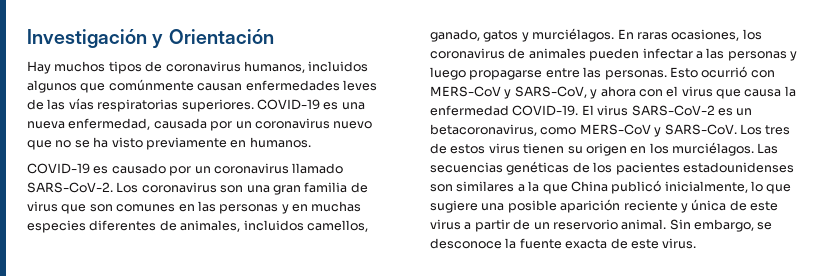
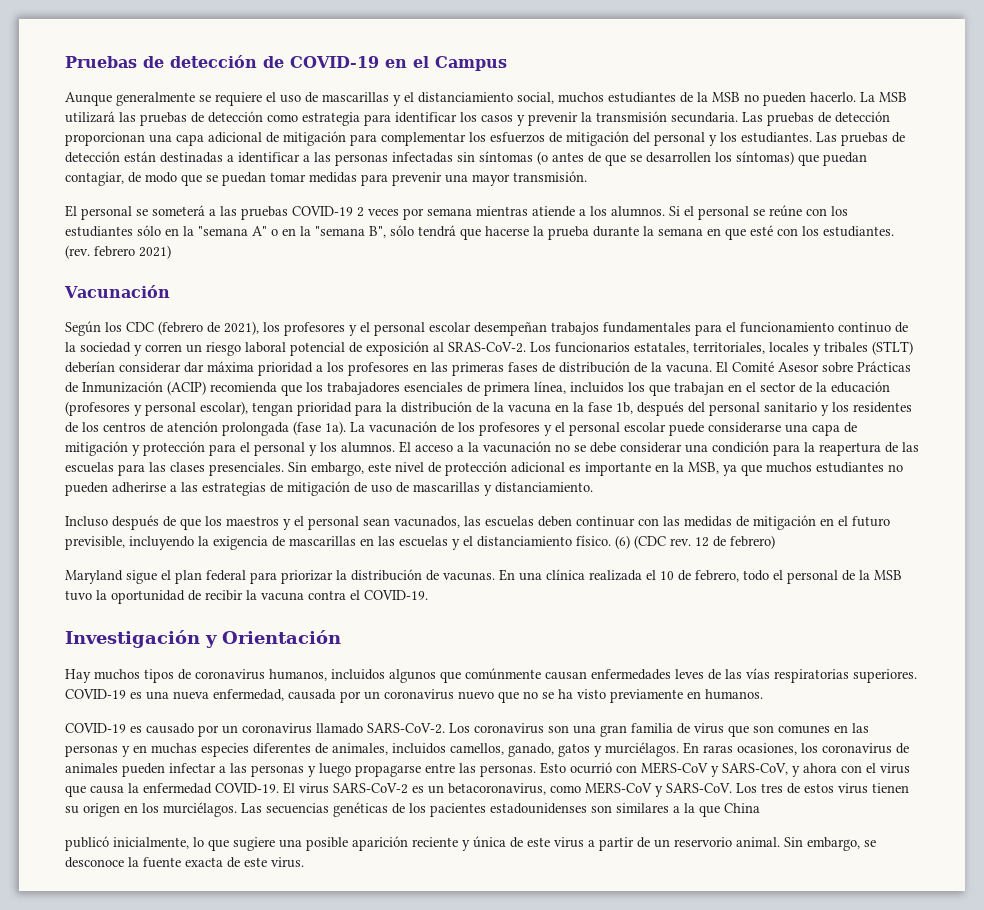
+ Pruebas de detección de COVID-19 en el Campus
+ Aunque generalmente se requiere el uso de mascarillas y el distanciamiento social, muchos estudiantes de la MSB no pueden hacerlo. La MSB utilizará las pruebas de detección como estrategia para identificar los casos y prevenir la transmisión secundaria. Las pruebas de detección proporcionan una capa adicional de mitigación para complementar los esfuerzos de mitigación del personal y los estudiantes. Las pruebas de detección están destinadas a identificar a las personas infectadas sin síntomas (o antes de que se desarrollen los síntomas) que puedan contagiar, de modo que se puedan tomar medidas para prevenir una mayor transmisión.
+ El personal se someterá a las pruebas COVID-19 2 veces por semana mientras atiende a los alumnos. Si el personal se reúne con los estudiantes sólo en la "semana A" o en la "semana B", sólo tendrá que hacerse la prueba durante la semana en que esté con los estudiantes. (rev. febrero 2021)
+ Vacunación
+ Según los CDC (febrero de 2021), los profesores y el personal escolar desempeñan trabajos fundamentales para el funcionamiento continuo de la sociedad y corren un riesgo laboral potencial de exposición al SRAS-CoV-2. Los funcionarios estatales, territoriales, locales y tribales (STLT) deberían considerar dar máxima prioridad a los profesores en las primeras fases de distribución de la vacuna. El Comité Asesor sobre Prácticas de Inmunización (ACIP) recomienda que los trabajadores esenciales de primera línea, incluidos los que trabajan en el sector de la educación (profesores y personal escolar), tengan prioridad para la distribución de la vacuna en la fase 1b, después del personal sanitario y los residentes de los centros de atención prolongada (fase 1a). La vacunación de los profesores y el personal escolar puede considerarse una capa de mitigación y protección para el personal y los alumnos. El acceso a la vacunación no se debe considerar una condición para la reapertura de las escuelas para las clases presenciales. Sin embargo, este nivel de protección adicional es importante en la MSB, ya que muchos estudiantes no pueden adherirse a las estrategias de mitigación de uso de mascarillas y distanciamiento.
+ Incluso después de que los maestros y el personal sean vacunados, las escuelas deben continuar con las medidas de mitigación en el futuro previsible, incluyendo la exigencia de mascarillas en las escuelas y el distanciamiento físico. (6) (CDC rev. 12 de febrero)
+ Maryland sigue el plan federal para priorizar la distribución de vacunas. En una clínica realizada el 10 de febrero, todo el personal de la MSB tuvo la oportunidad de recibir la vacuna contra el COVID-19.
- Las secuencias genéticas de los pacientes estadounidenses son similares a la que China publicó inicialmente, lo que sugiere una posible aparición reciente y única de este virus a partir de un reservorio animal.
+ Las secuencias genéticas de los pacientes estadounidenses son similares a la que China
+ publicó inicialmente, lo que sugiere una posible aparición reciente y única de este virus a partir de un reservorio animal.

